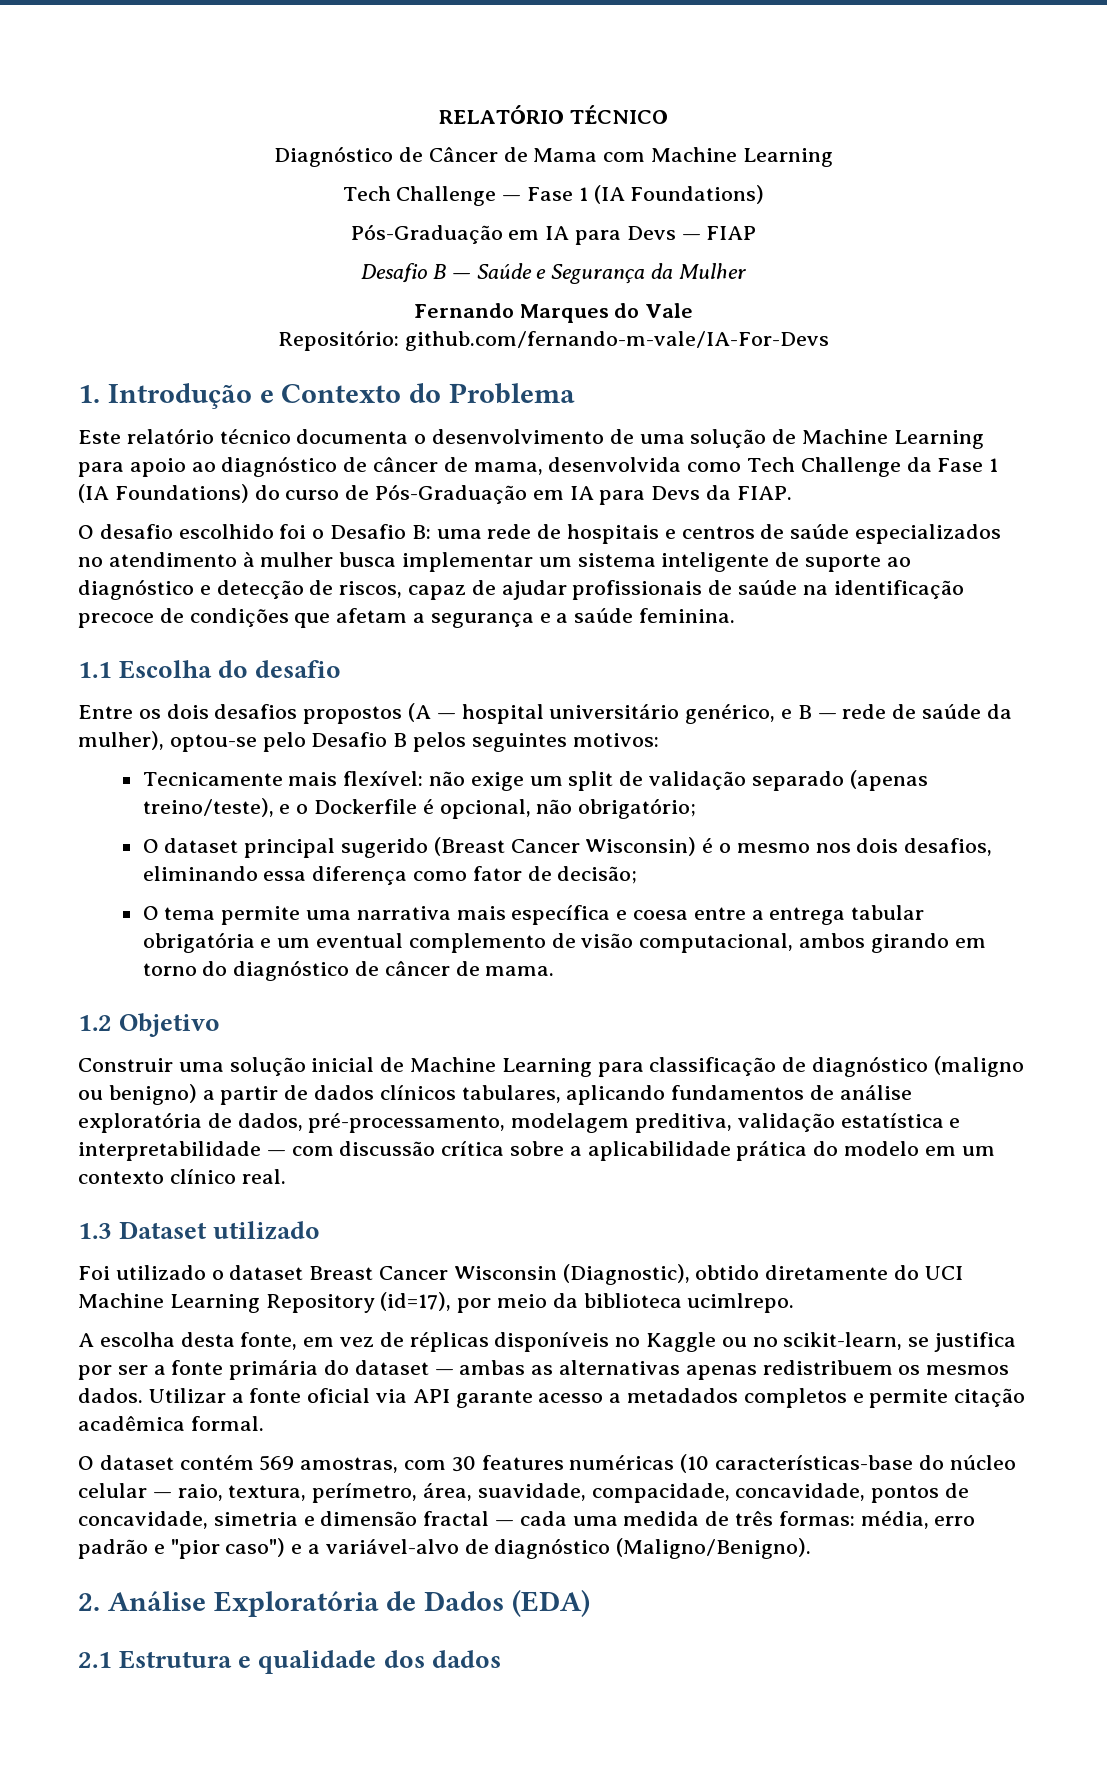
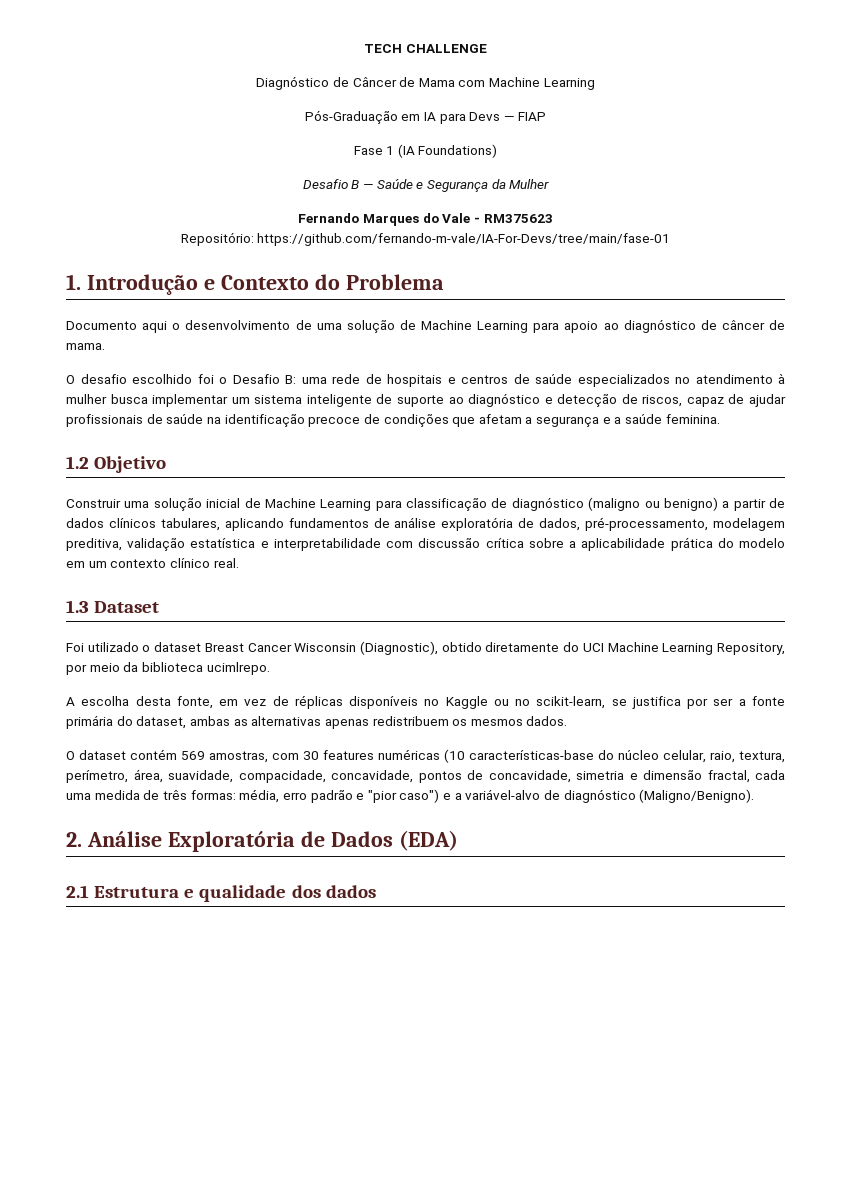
- RELATÓRIO TÉCNICO
+ TECH CHALLENGE
- Tech Challenge — Fase 1 (IA Foundations)
+ Fase 1 (IA Foundations)
- Fernando Marques do Vale
+ Fernando Marques do Vale - RM375623
- Repositório: github.com/fernando-m-vale/IA-For-Devs
+ Repositório: https://github.com/fernando-m-vale/IA-For-Devs/tree/main/fase-01
- Este relatório técnico documenta o desenvolvimento de uma solução de Machine Learning para apoio ao diagnóstico de câncer de mama, desenvolvida como Tech Challenge da Fase 1 (IA Foundations) do curso de Pós-Graduação em IA para Devs da FIAP.
+ Documento aqui o desenvolvimento de uma solução de Machine Learning para apoio ao diagnóstico de câncer de mama.
- 1.1 Escolha do desafio
- Entre os dois desafios propostos (A — hospital universitário genérico, e B — rede de saúde da mulher), optou-se pelo Desafio B pelos seguintes motivos:
- Tecnicamente mais flexível: não exige um split de validação separado (apenas treino/teste), e o Dockerfile é opcional, não obrigatório;
- O dataset principal sugerido (Breast Cancer Wisconsin) é o mesmo nos dois desafios, eliminando essa diferença como fator de decisão;
- O tema permite uma narrativa mais específica e coesa entre a entrega tabular obrigatória e um eventual complemento de visão computacional, ambos girando em torno do diagnóstico de câncer de mama.
- Construir uma solução inicial de Machine Learning para classificação de diagnóstico (maligno ou benigno) a partir de dados clínicos tabulares, aplicando fundamentos de análise exploratória de dados, pré-processamento, modelagem preditiva, validação estatística e interpretabilidade — com discussão crítica sobre a aplicabilidade prática do modelo em um contexto clínico real.
+ Construir uma solução inicial de Machine Learning para classificação de diagnóstico (maligno ou benigno) a partir de dados clínicos tabulares, aplicando fundamentos de análise exploratória de dados, pré-processamento, modelagem preditiva, validação estatística e interpretabilidade com discussão crítica sobre a aplicabilidade prática do modelo em um contexto clínico real.
- 1.3 Dataset utilizado
+ 1.3 Dataset
- Foi utilizado o dataset Breast Cancer Wisconsin (Diagnostic), obtido diretamente do UCI Machine Learning Repository (id=17), por meio da biblioteca ucimlrepo.
+ Foi utilizado o dataset Breast Cancer Wisconsin (Diagnostic), obtido diretamente do UCI Machine Learning Repository, por meio da biblioteca ucimlrepo.
- A escolha desta fonte, em vez de réplicas disponíveis no Kaggle ou no scikit-learn, se justifica por ser a fonte primária do dataset — ambas as alternativas apenas redistribuem os mesmos dados. Utilizar a fonte oficial via API garante acesso a metadados completos e permite citação acadêmica formal.
+ A escolha desta fonte, em vez de réplicas disponíveis no Kaggle ou no scikit-learn, se justifica por ser a fonte primária do dataset, ambas as alternativas apenas redistribuem os mesmos dados.
- O dataset contém 569 amostras, com 30 features numéricas (10 características-base do núcleo celular — raio, textura, perímetro, área, suavidade, compacidade, concavidade, pontos de concavidade, simetria e dimensão fractal — cada uma medida de três formas: média, erro padrão e "pior caso") e a variável-alvo de diagnóstico (Maligno/Benigno).
+ O dataset contém 569 amostras, com 30 features numéricas (10 características-base do núcleo celular, raio, textura, perímetro, área, suavidade, compacidade, concavidade, pontos de concavidade, simetria e dimensão fractal, cada uma medida de três formas: média, erro padrão e "pior caso") e a variável-alvo de diagnóstico (Maligno/Benigno).

